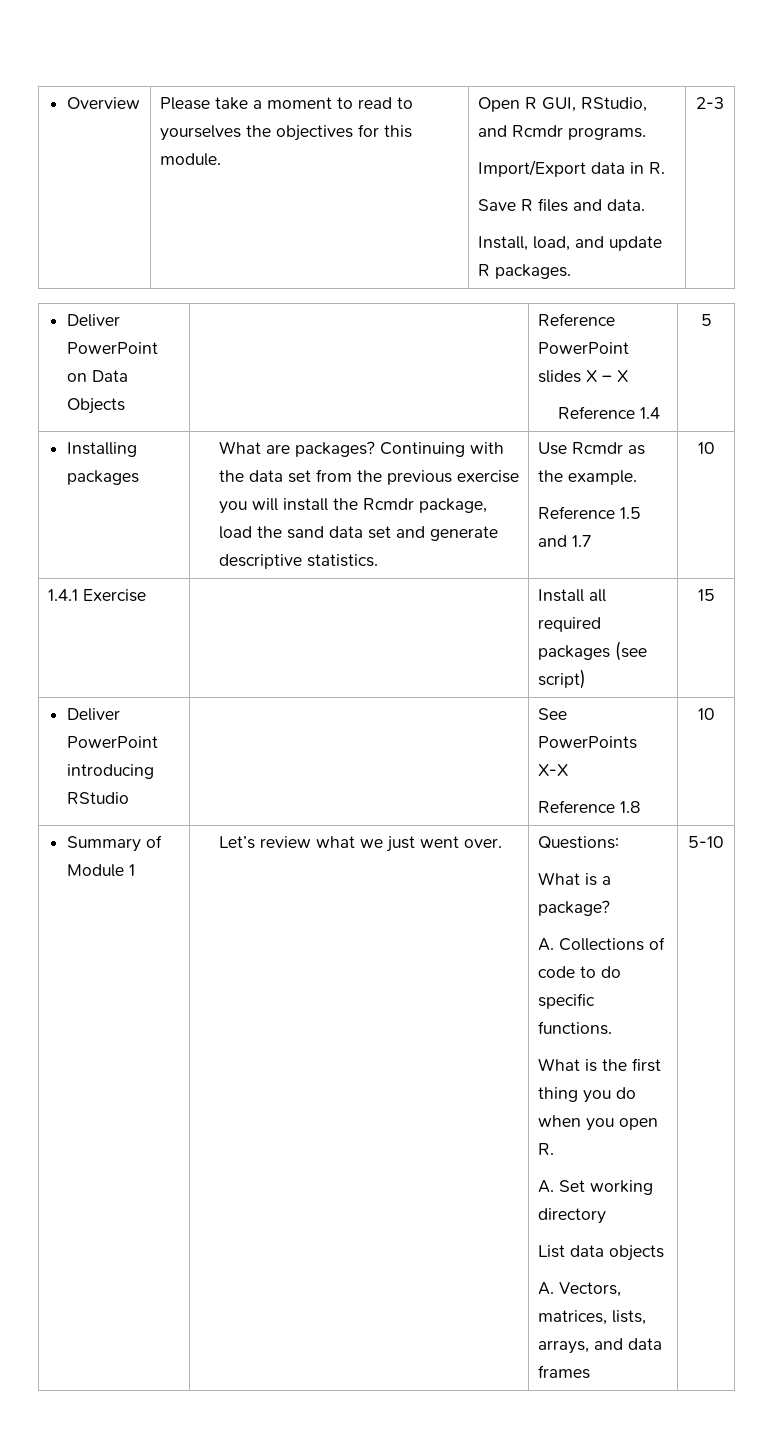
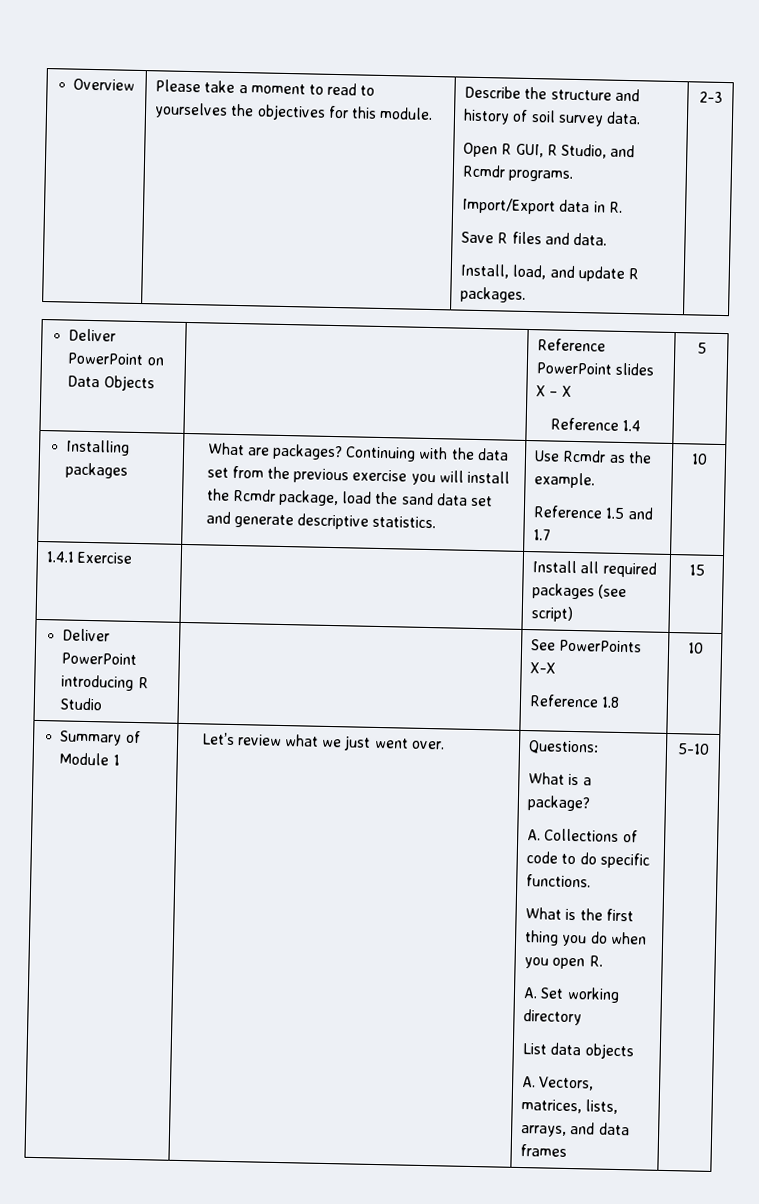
+ Describe the structure and history of soil survey data.
- Open R GUI, RStudio, and Rcmdr programs.
+ Open R GUI, R Studio, and Rcmdr programs.
- Deliver PowerPoint introducing RStudio | | See PowerPoints X-X
+ Deliver PowerPoint introducing R Studio | | See PowerPoints X-X

